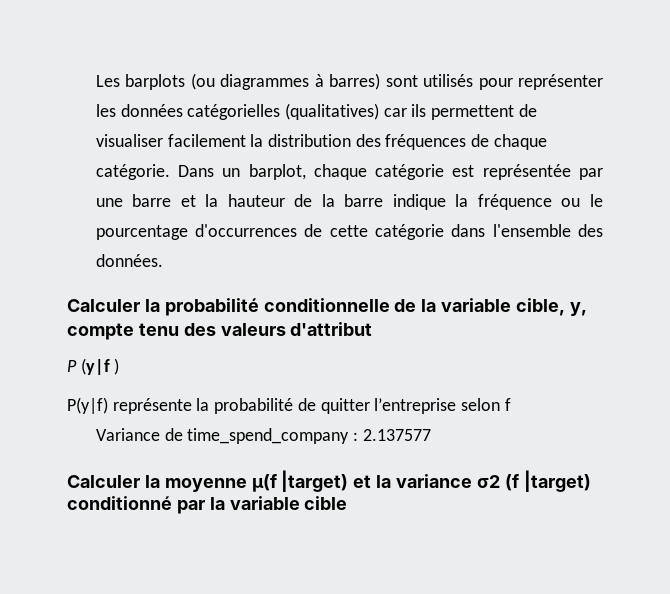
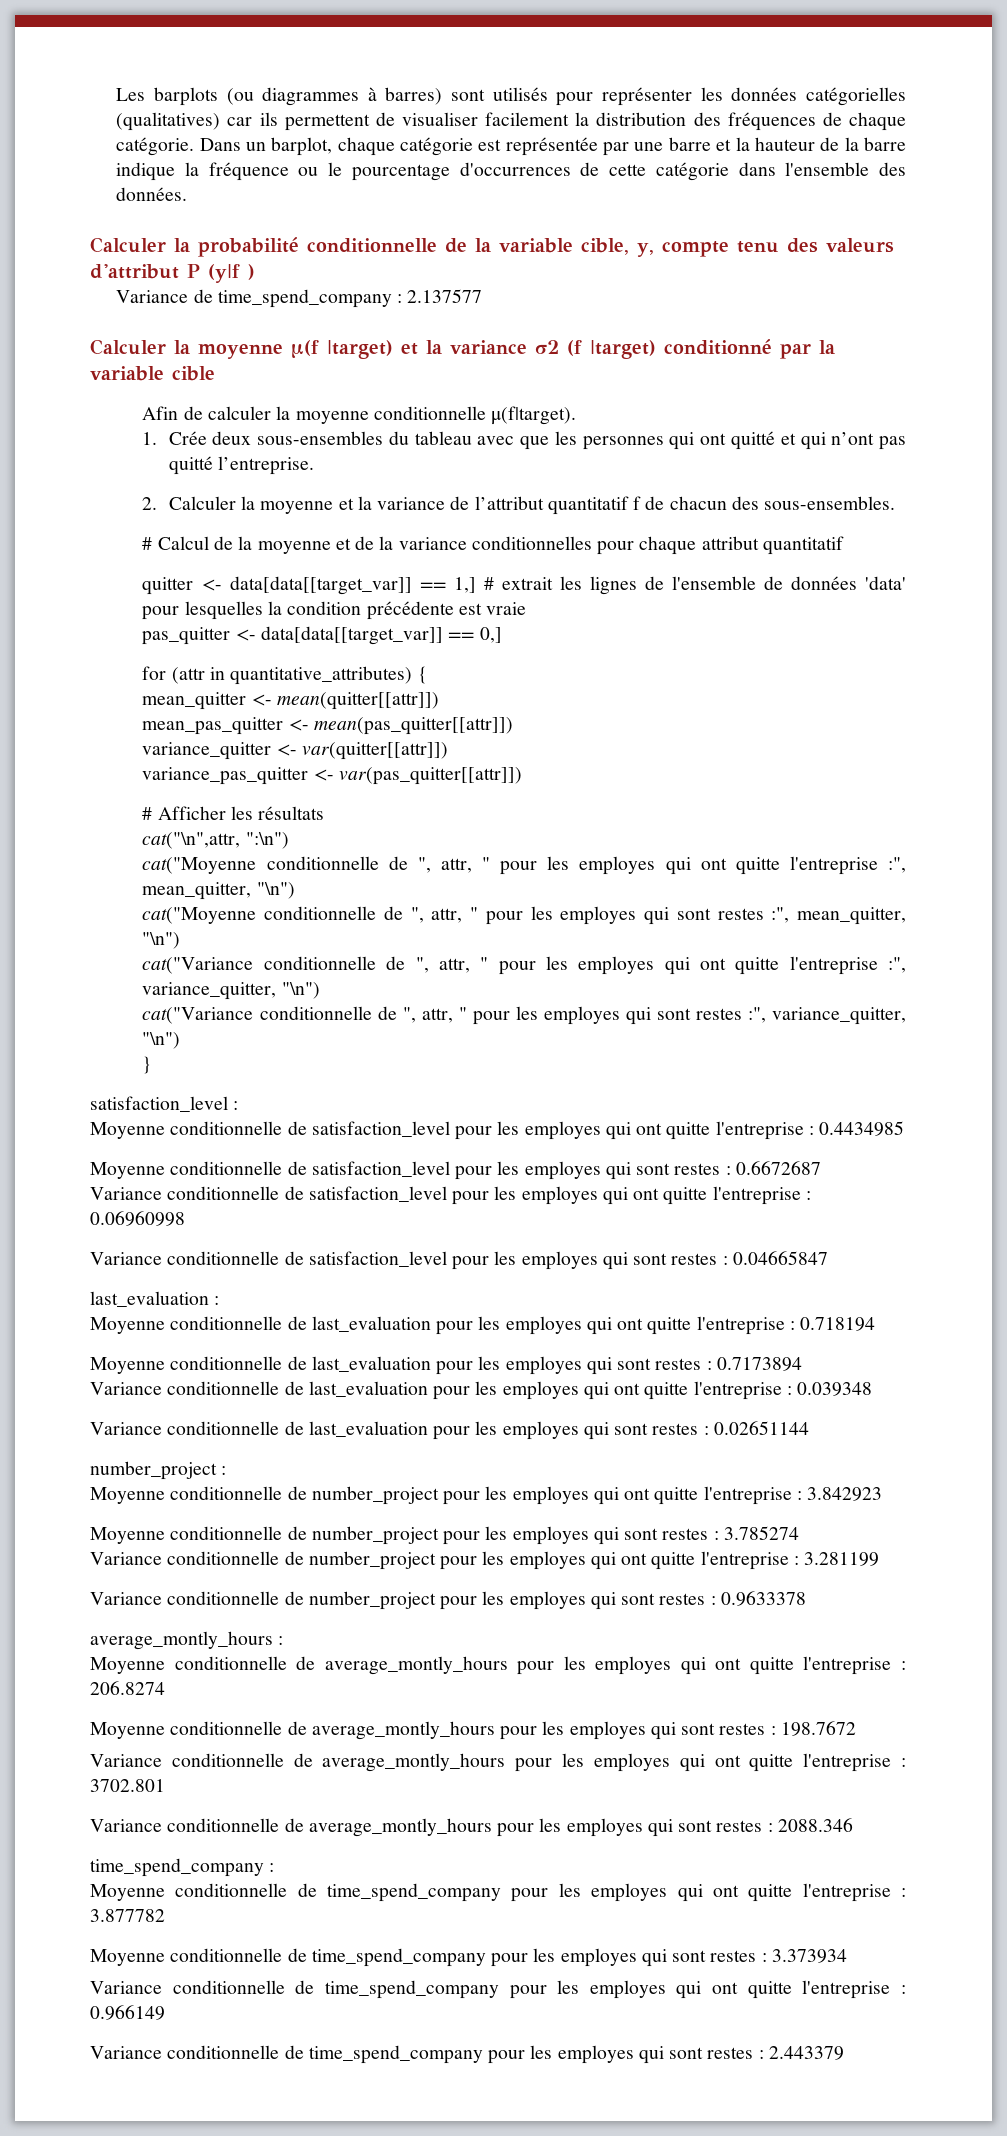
- Calculer la probabilité conditionnelle de la variable cible, y, compte tenu des valeurs d'attribut
- P (y|f )
+ Calculer la probabilité conditionnelle de la variable cible, y, compte tenu des valeurs d'attribut P (y|f )
- P(y|f) représente la probabilité de quitter l’entreprise selon f
+ Afin de calculer la moyenne conditionnelle μ(f|target).
+ 1. Crée deux sous-ensembles du tableau avec que les personnes qui ont quitté et qui n’ont pas quitté l’entreprise.
+ 2. Calculer la moyenne et la variance de l’attribut quantitatif f de chacun des sous-ensembles.
+ # Calcul de la moyenne et de la variance conditionnelles pour chaque attribut quantitatif
+ quitter <- data[data[[target_var]] == 1,] # extrait les lignes de l'ensemble de données 'data' pour lesquelles la condition précédente est vraie
+ pas_quitter <- data[data[[target_var]] == 0,]
+ for (attr in quantitative_attributes) {
+ mean_quitter <- mean(quitter[[attr]])
+ mean_pas_quitter <- mean(pas_quitter[[attr]])
+ variance_quitter <- var(quitter[[attr]])
+ variance_pas_quitter <- var(pas_quitter[[attr]])
+ # Afficher les résultats
+ cat("\n",attr, ":\n")
+ cat("Moyenne conditionnelle de ", attr, " pour les employes qui ont quitte l'entreprise :", mean_quitter, "\n")
+ cat("Moyenne conditionnelle de ", attr, " pour les employes qui sont restes :", mean_quitter, "\n")
+ cat("Variance conditionnelle de ", attr, " pour les employes qui ont quitte l'entreprise :", variance_quitter, "\n")
+ cat("Variance conditionnelle de ", attr, " pour les employes qui sont restes :", variance_quitter, "\n")
+ }
+ satisfaction_level :
+ Moyenne conditionnelle de satisfaction_level pour les employes qui ont quitte l'entreprise : 0.4434985
+ Moyenne conditionnelle de satisfaction_level pour les employes qui sont restes : 0.6672687
+ Variance conditionnelle de satisfaction_level pour les employes qui ont quitte l'entreprise : 0.06960998
+ Variance conditionnelle de satisfaction_level pour les employes qui sont restes : 0.04665847
+ last_evaluation :
+ Moyenne conditionnelle de last_evaluation pour les employes qui ont quitte l'entreprise : 0.718194
+ Moyenne conditionnelle de last_evaluation pour les employes qui sont restes : 0.7173894
+ Variance conditionnelle de last_evaluation pour les employes qui ont quitte l'entreprise : 0.039348
+ Variance conditionnelle de last_evaluation pour les employes qui sont restes : 0.02651144
+ number_project :
+ Moyenne conditionnelle de number_project pour les employes qui ont quitte l'entreprise : 3.842923
+ Moyenne conditionnelle de number_project pour les employes qui sont restes : 3.785274
+ Variance conditionnelle de number_project pour les employes qui ont quitte l'entreprise : 3.281199
+ Variance conditionnelle de number_project pour les employes qui sont restes : 0.9633378
+ average_montly_hours :
+ Moyenne conditionnelle de average_montly_hours pour les employes qui ont quitte l'entreprise : 206.8274
+ Moyenne conditionnelle de average_montly_hours pour les employes qui sont restes : 198.7672
+ Variance conditionnelle de average_montly_hours pour les employes qui ont quitte l'entreprise : 3702.801
+ Variance conditionnelle de average_montly_hours pour les employes qui sont restes : 2088.346
+ time_spend_company :
+ Moyenne conditionnelle de time_spend_company pour les employes qui ont quitte l'entreprise : 3.877782
+ Moyenne conditionnelle de time_spend_company pour les employes qui sont restes : 3.373934
+ Variance conditionnelle de time_spend_company pour les employes qui ont quitte l'entreprise : 0.966149
+ Variance conditionnelle de time_spend_company pour les employes qui sont restes : 2.443379

